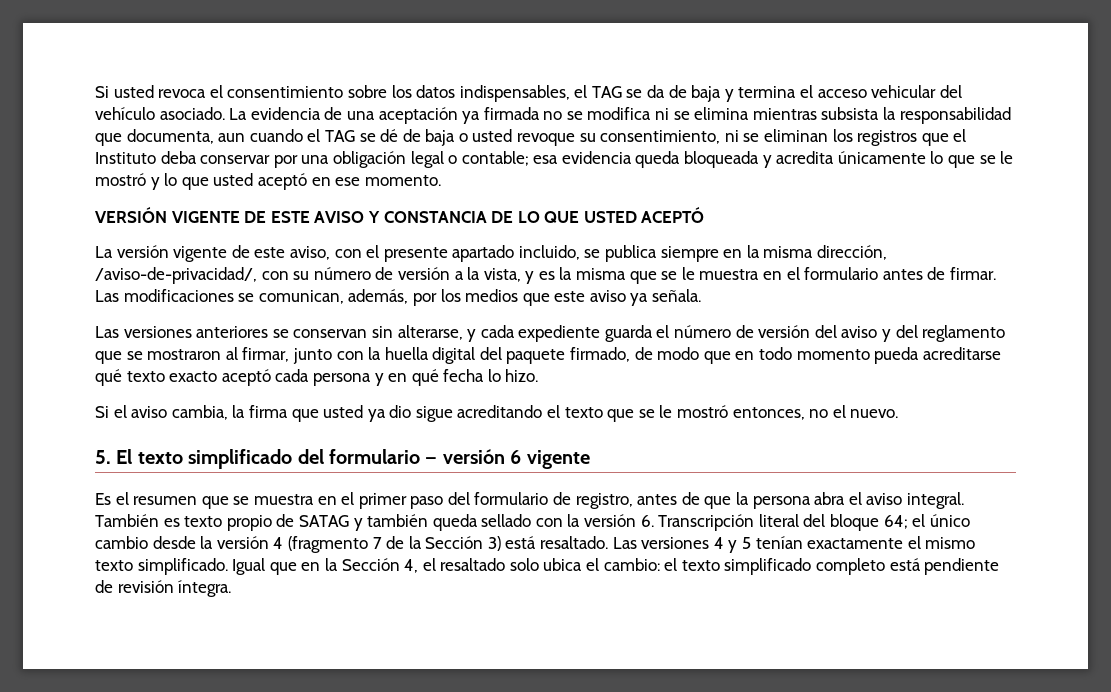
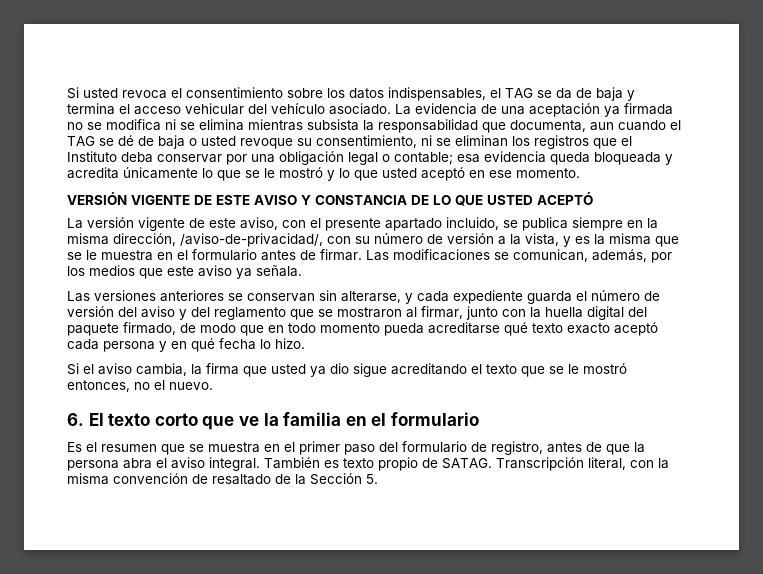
- 5. El texto simplificado del formulario — versión 6 vigente
+ 6. El texto corto que ve la familia en el formulario
- También es texto propio de SATAG y también queda sellado con la versión 6. Transcripción literal del bloque 64; el único cambio desde la versión 4 (fragmento 7 de la Sección 3) está resaltado. Las versiones 4 y 5 tenían exactamente el mismo texto simplificado. Igual que en la Sección 4, el resaltado solo ubica el cambio: el texto simplificado completo está pendiente de revisión íntegra.
+ También es texto propio de SATAG. Transcripción literal, con la misma convención de resaltado de la Sección 5.

